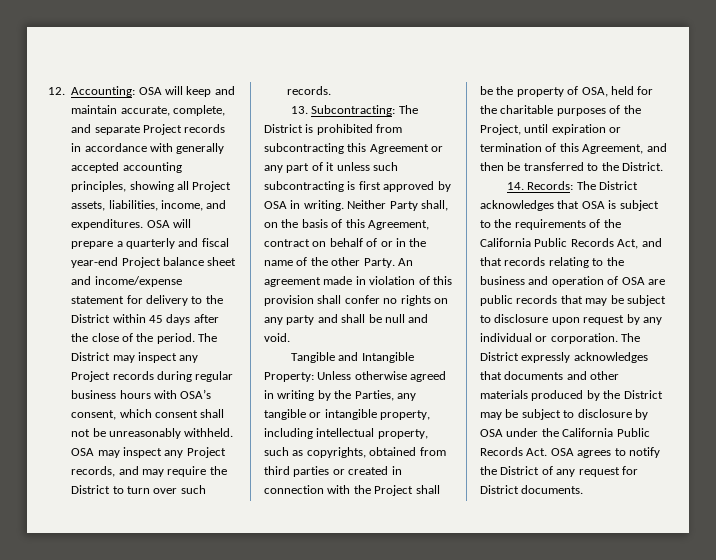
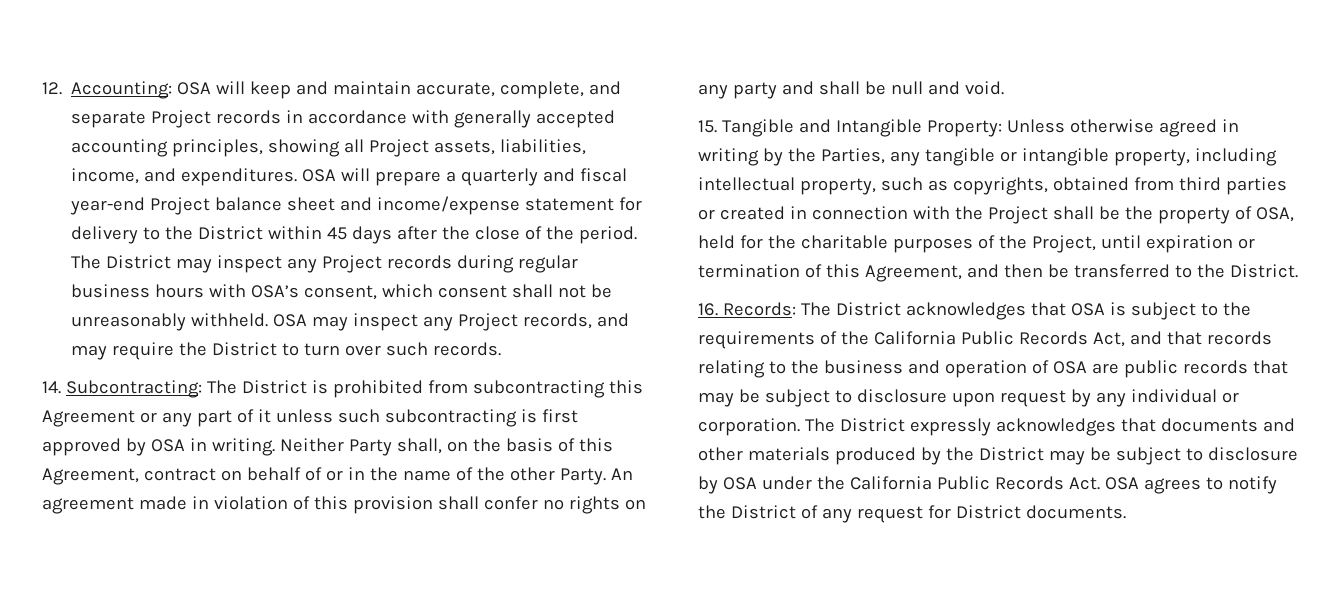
- 13. Subcontracting: The District is prohibited from subcontracting this Agreement or any part of it unless such subcontracting is first approved by OSA in writing.
+ 14. Subcontracting: The District is prohibited from subcontracting this Agreement or any part of it unless such subcontracting is first approved by OSA in writing.
- Tangible and Intangible Property:
+ 15. Tangible and Intangible Property:
- 14. Records: The District acknowledges that OSA is subject to the requirements of the California Public Records Act, and that records relating to the business and operation of OSA are public records that may be subject to disclosure upon request by any individual or corporation.
+ 16. Records: The District acknowledges that OSA is subject to the requirements of the California Public Records Act, and that records relating to the business and operation of OSA are public records that may be subject to disclosure upon request by any individual or corporation.

